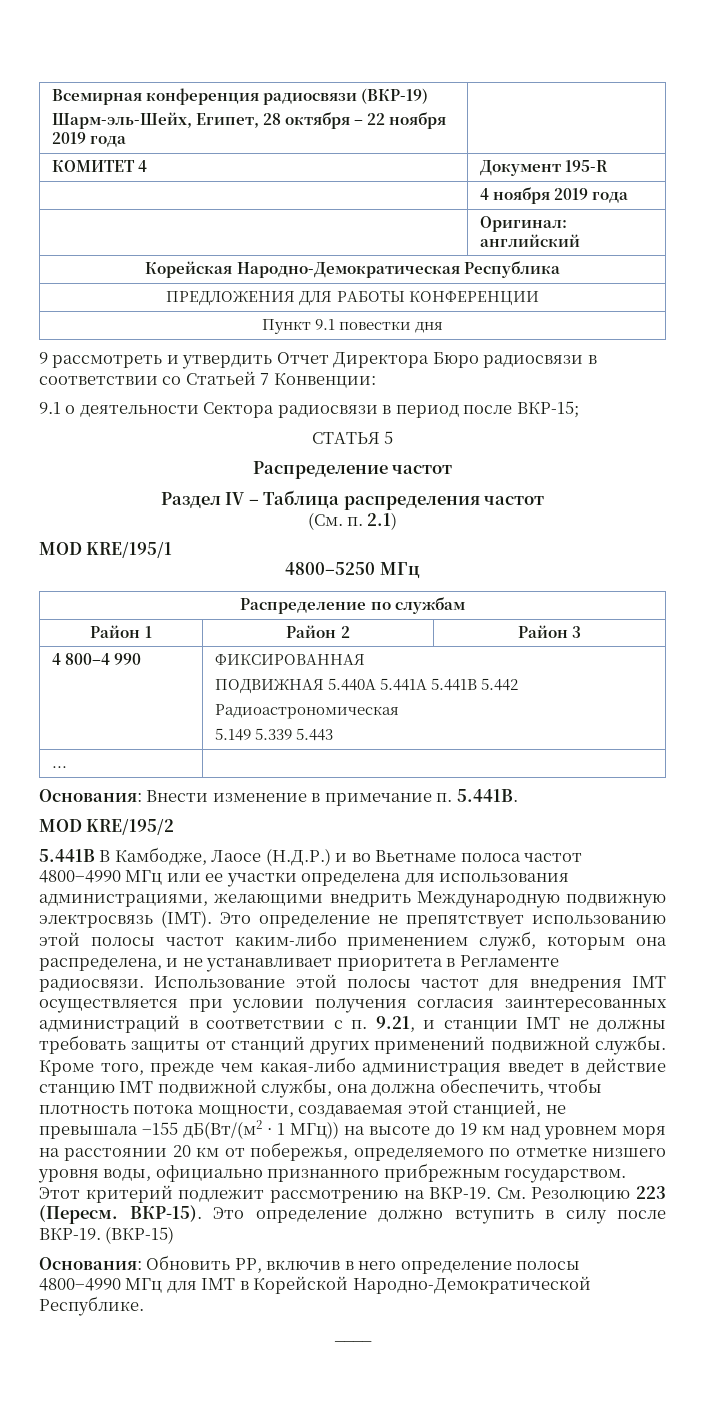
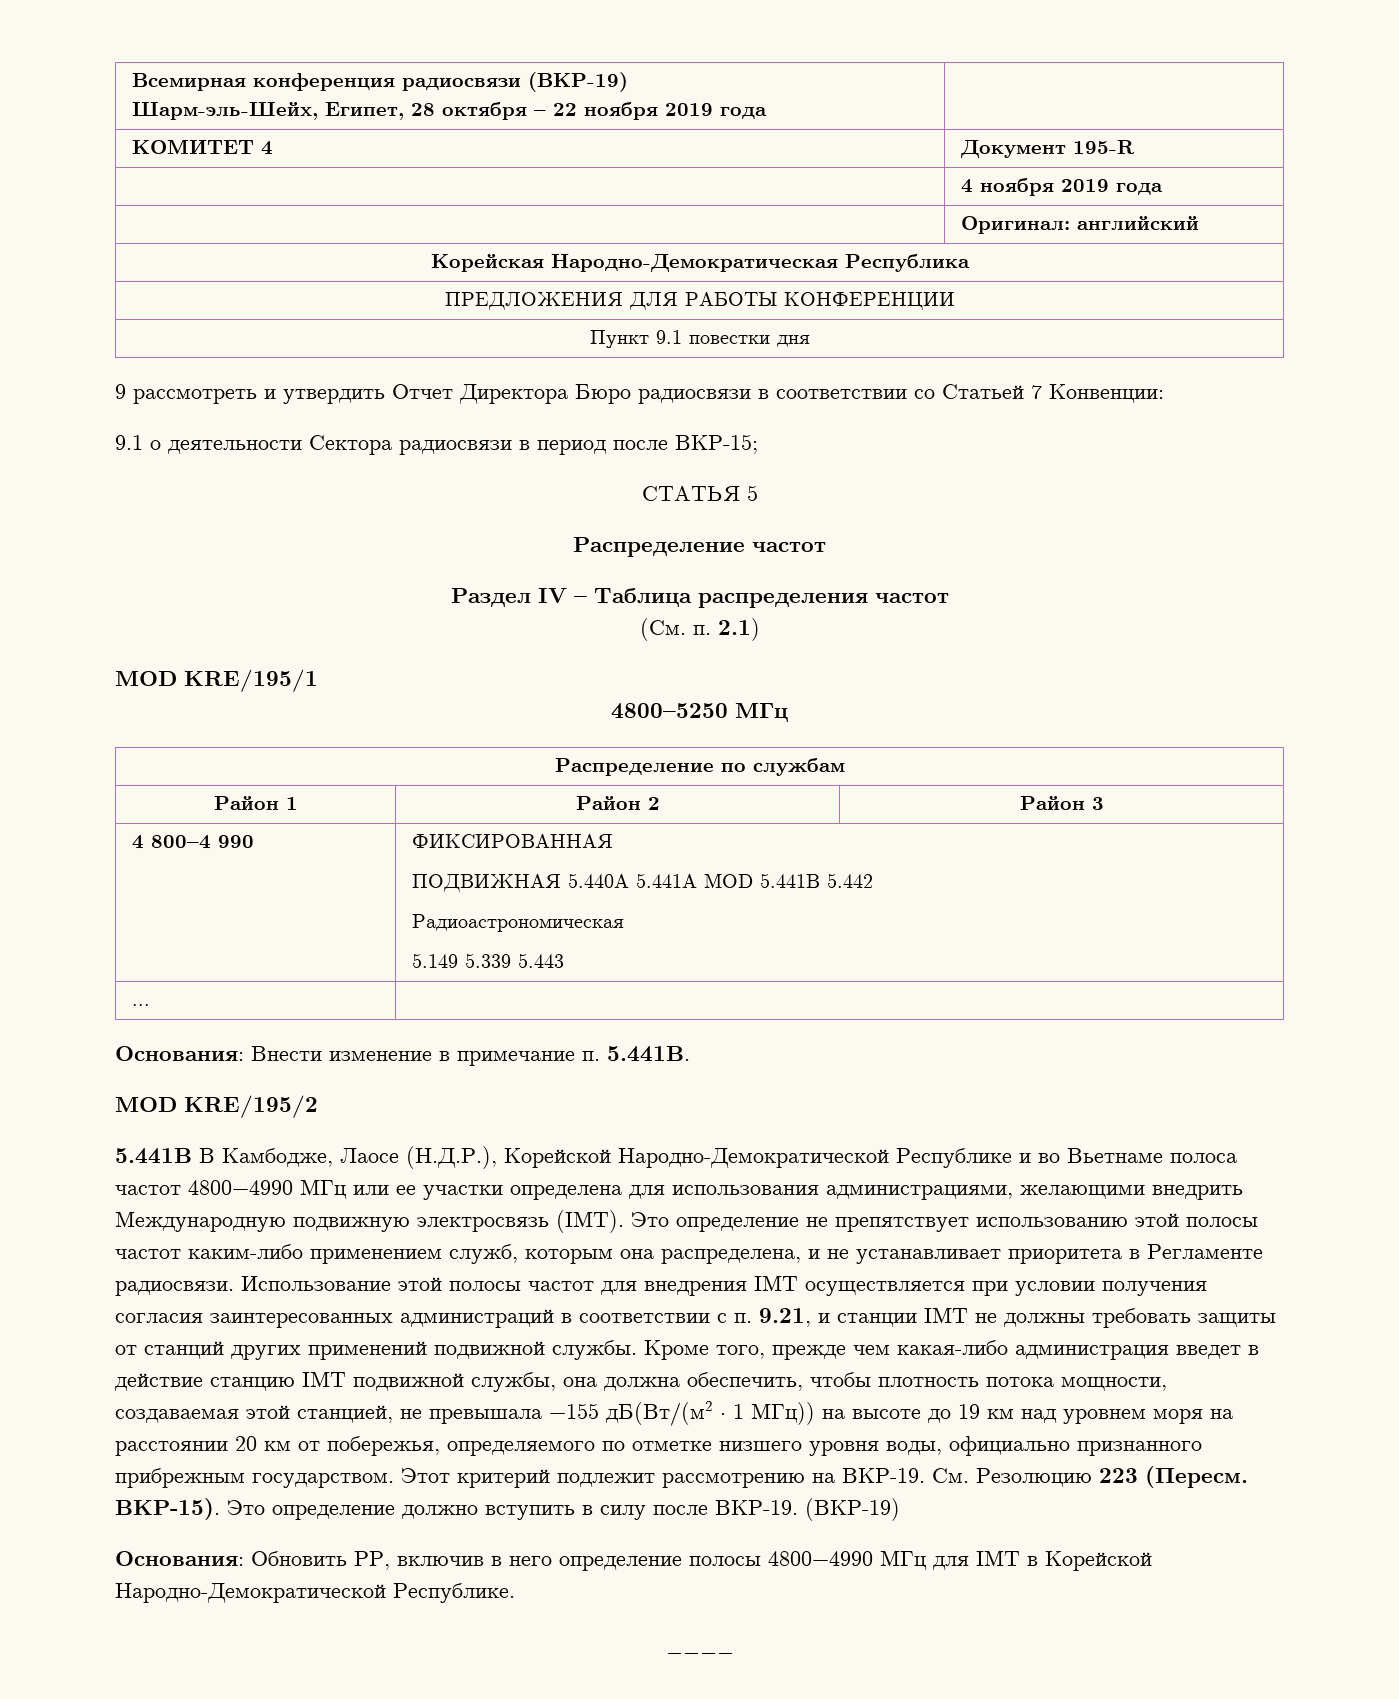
  4 800–4 990 | ФИКСИРОВАННАЯ
- ПОДВИЖНАЯ 5.440А 5.441А 5.441В 5.442
+ ПОДВИЖНАЯ 5.440А 5.441А MOD 5.441В 5.442
- 5.441В В Камбодже, Лаосе (Н.Д.Р.) и во Вьетнаме полоса частот 4800−4990 МГц или ее участки определена для использования администрациями, желающими внедрить Международную подвижную электросвязь (IMT).
+ 5.441В В Камбодже, Лаосе (Н.Д.Р.), Корейской Народно-Демократической Республике и во Вьетнаме полоса частот 4800−4990 МГц или ее участки определена для использования администрациями, желающими внедрить Международную подвижную электросвязь (IMT).
- Это определение должно вступить в силу после ВКР-19. (ВКР-15)
+ Это определение должно вступить в силу после ВКР-19. (ВКР-19)

